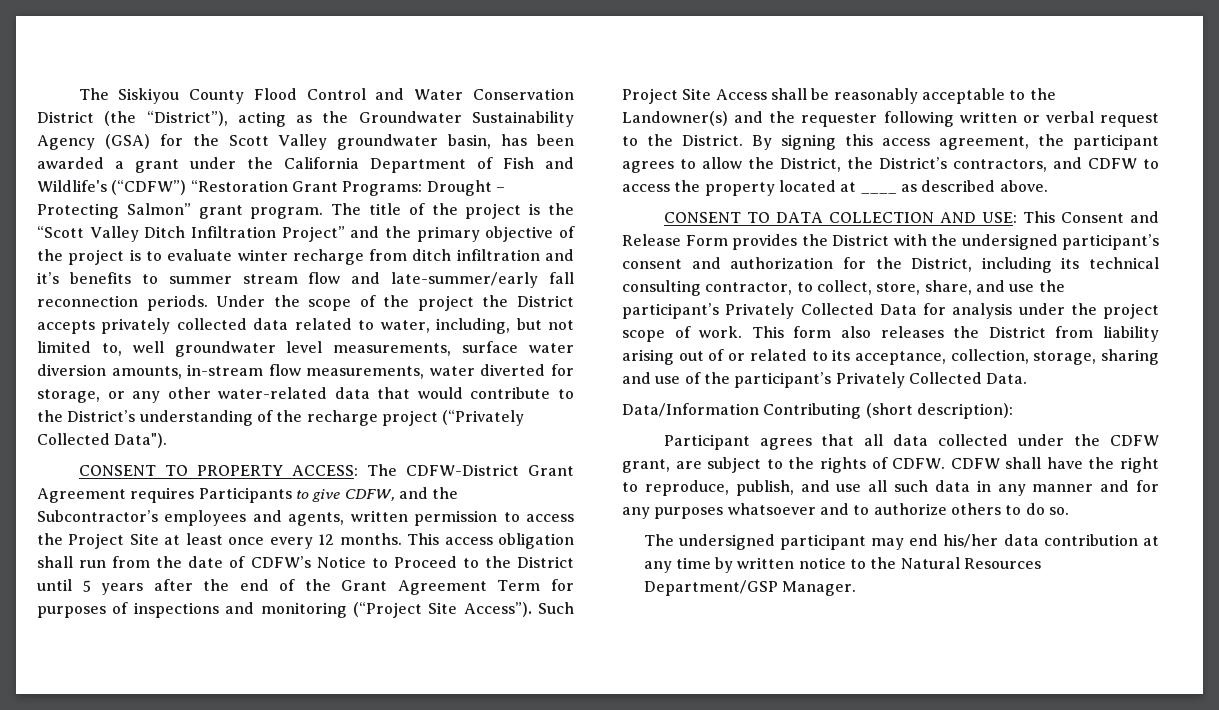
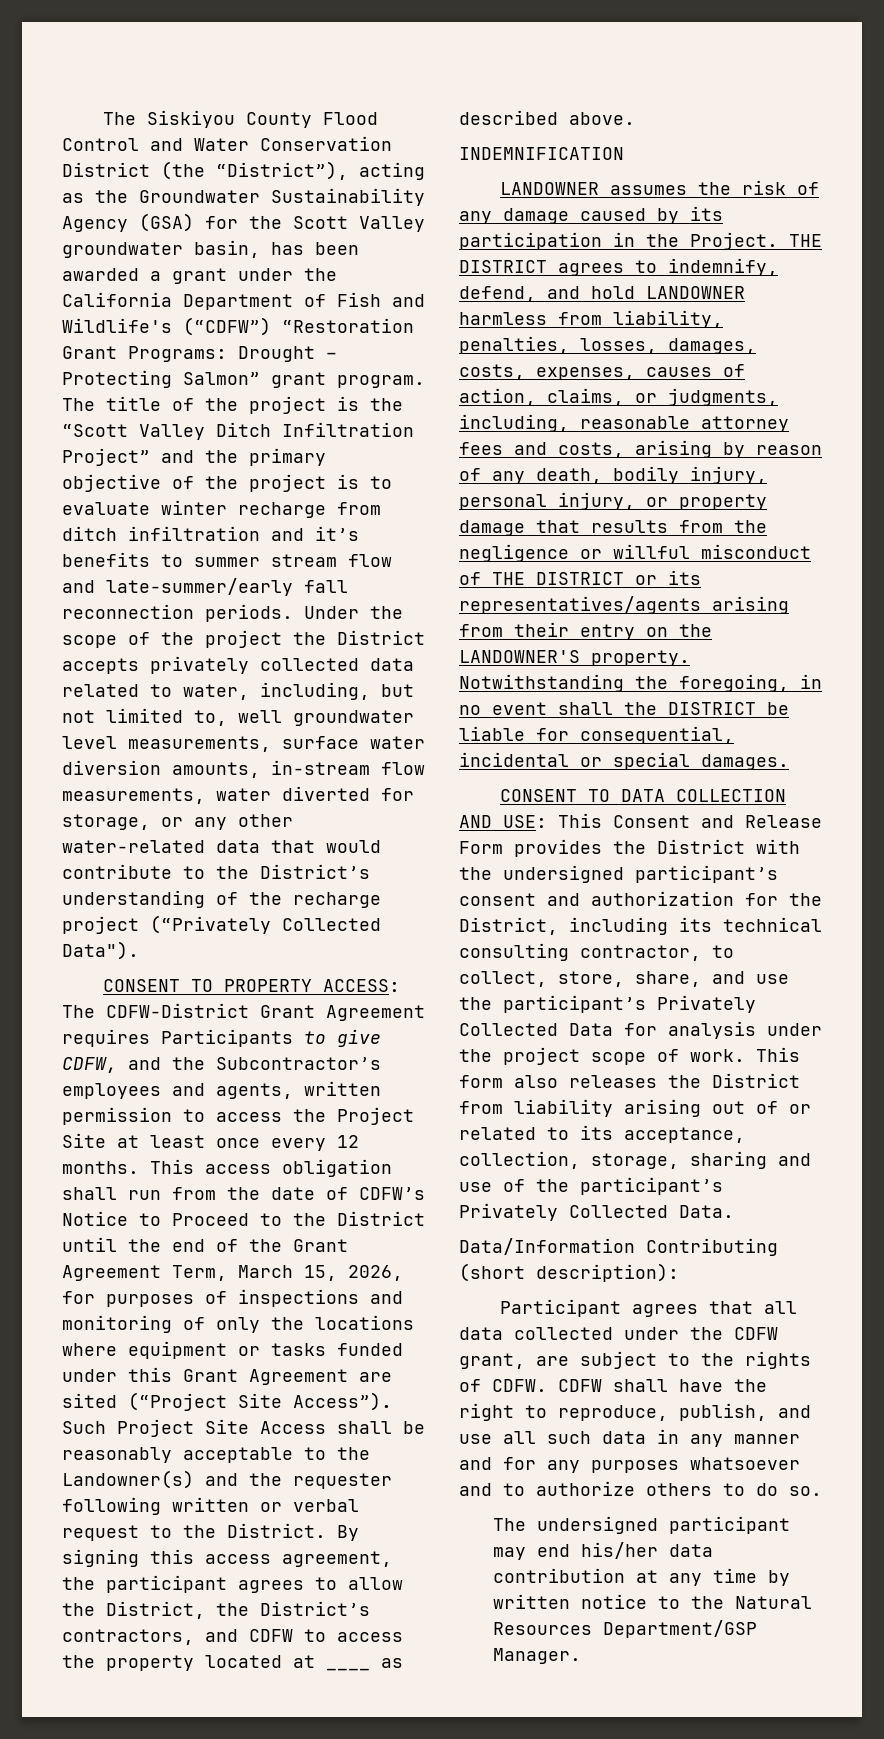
- This access obligation shall run from the date of CDFW’s Notice to Proceed to the District until 5 years after the end of the Grant Agreement Term for purposes of inspections and monitoring (“Project Site Access”).
+ This access obligation shall run from the date of CDFW’s Notice to Proceed to the District until the end of the Grant Agreement Term, March 15, 2026, for purposes of inspections and monitoring of only the locations where equipment or tasks funded under this Grant Agreement are sited (“Project Site Access”).
+ INDEMNIFICATION
+ LANDOWNER assumes the risk of any damage caused by its participation in the Project. THE DISTRICT agrees to indemnify, defend, and hold LANDOWNER harmless from liability, penalties, losses, damages, costs, expenses, causes of action, claims, or judgments, including, reasonable attorney fees and costs, arising by reason of any death, bodily injury, personal injury, or property damage that results from the negligence or willful misconduct of THE DISTRICT or its representatives/agents arising from their entry on the LANDOWNER'S property. Notwithstanding the foregoing, in no event shall the DISTRICT be liable for consequential, incidental or special damages.

